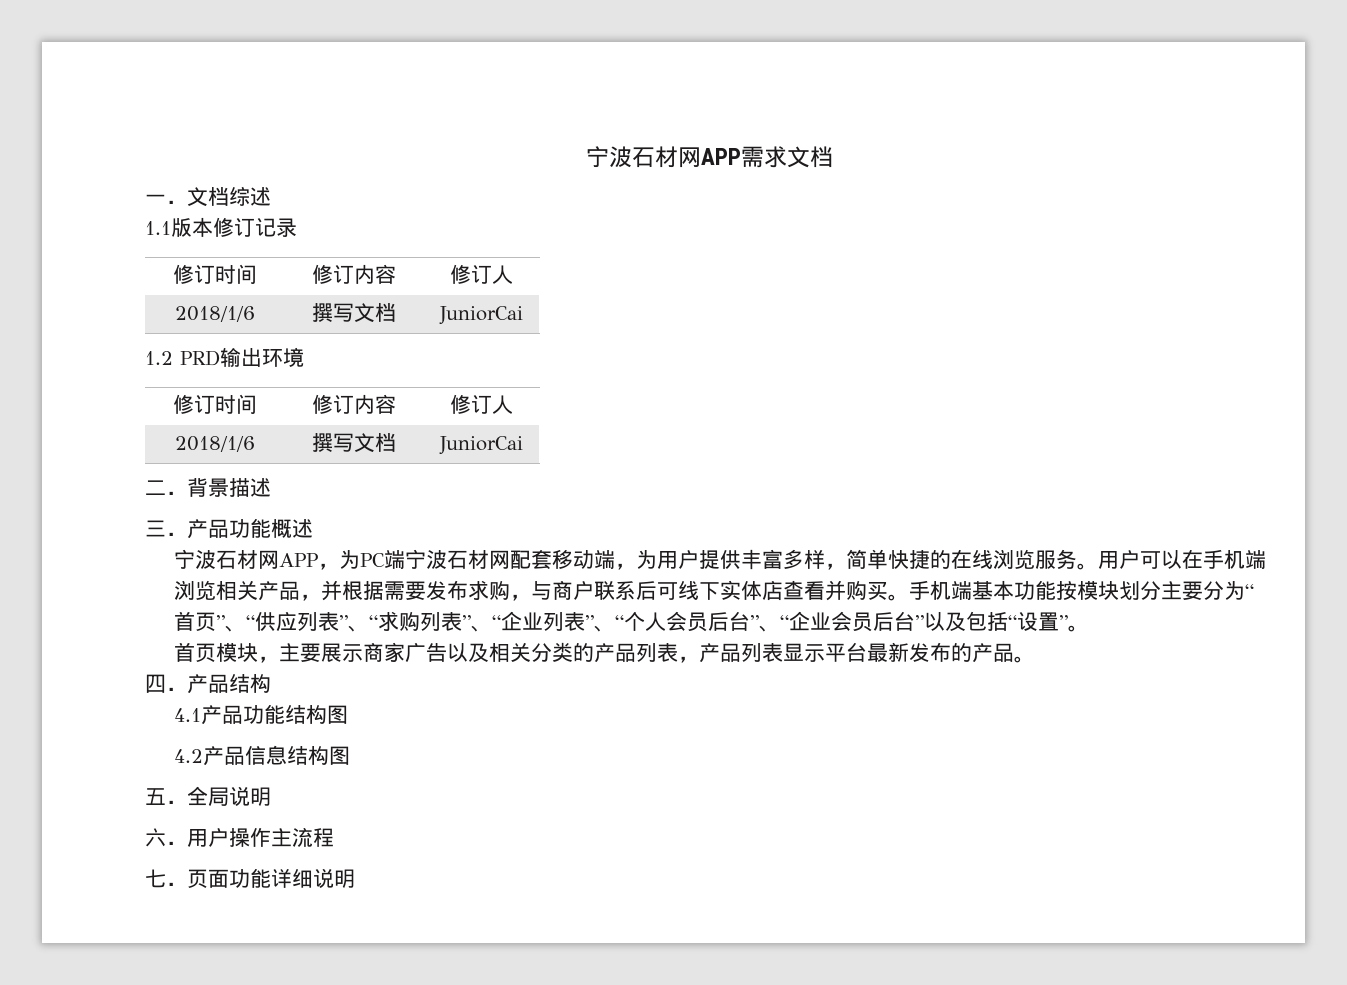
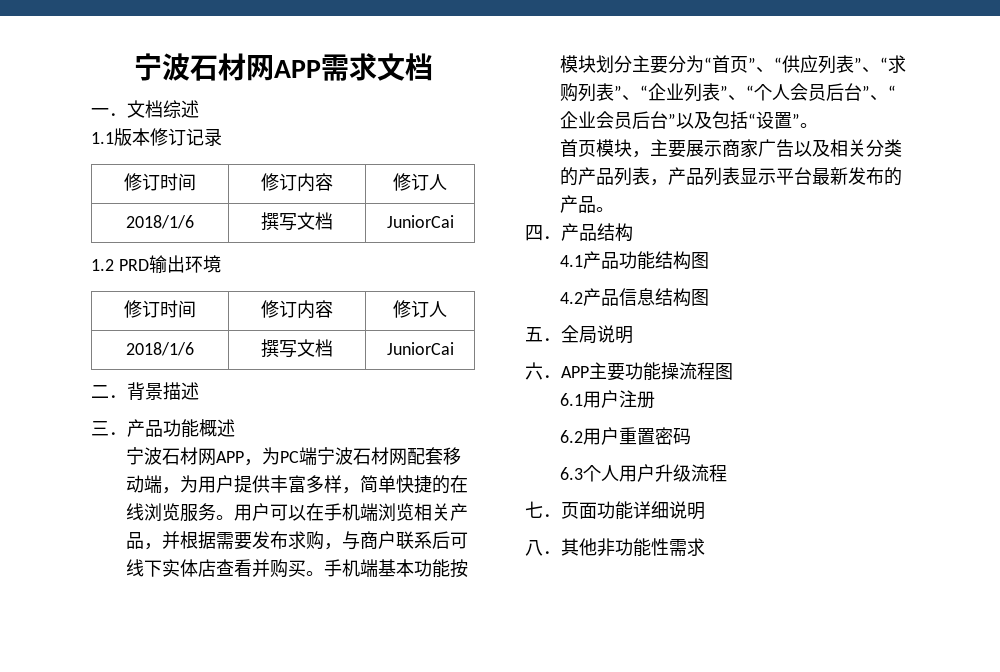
- 六．用户操作主流程
+ 六．APP主要功能操流程图
+ 6.1用户注册
+ 6.2用户重置密码
+ 6.3个人用户升级流程
+ 八．其他非功能性需求

